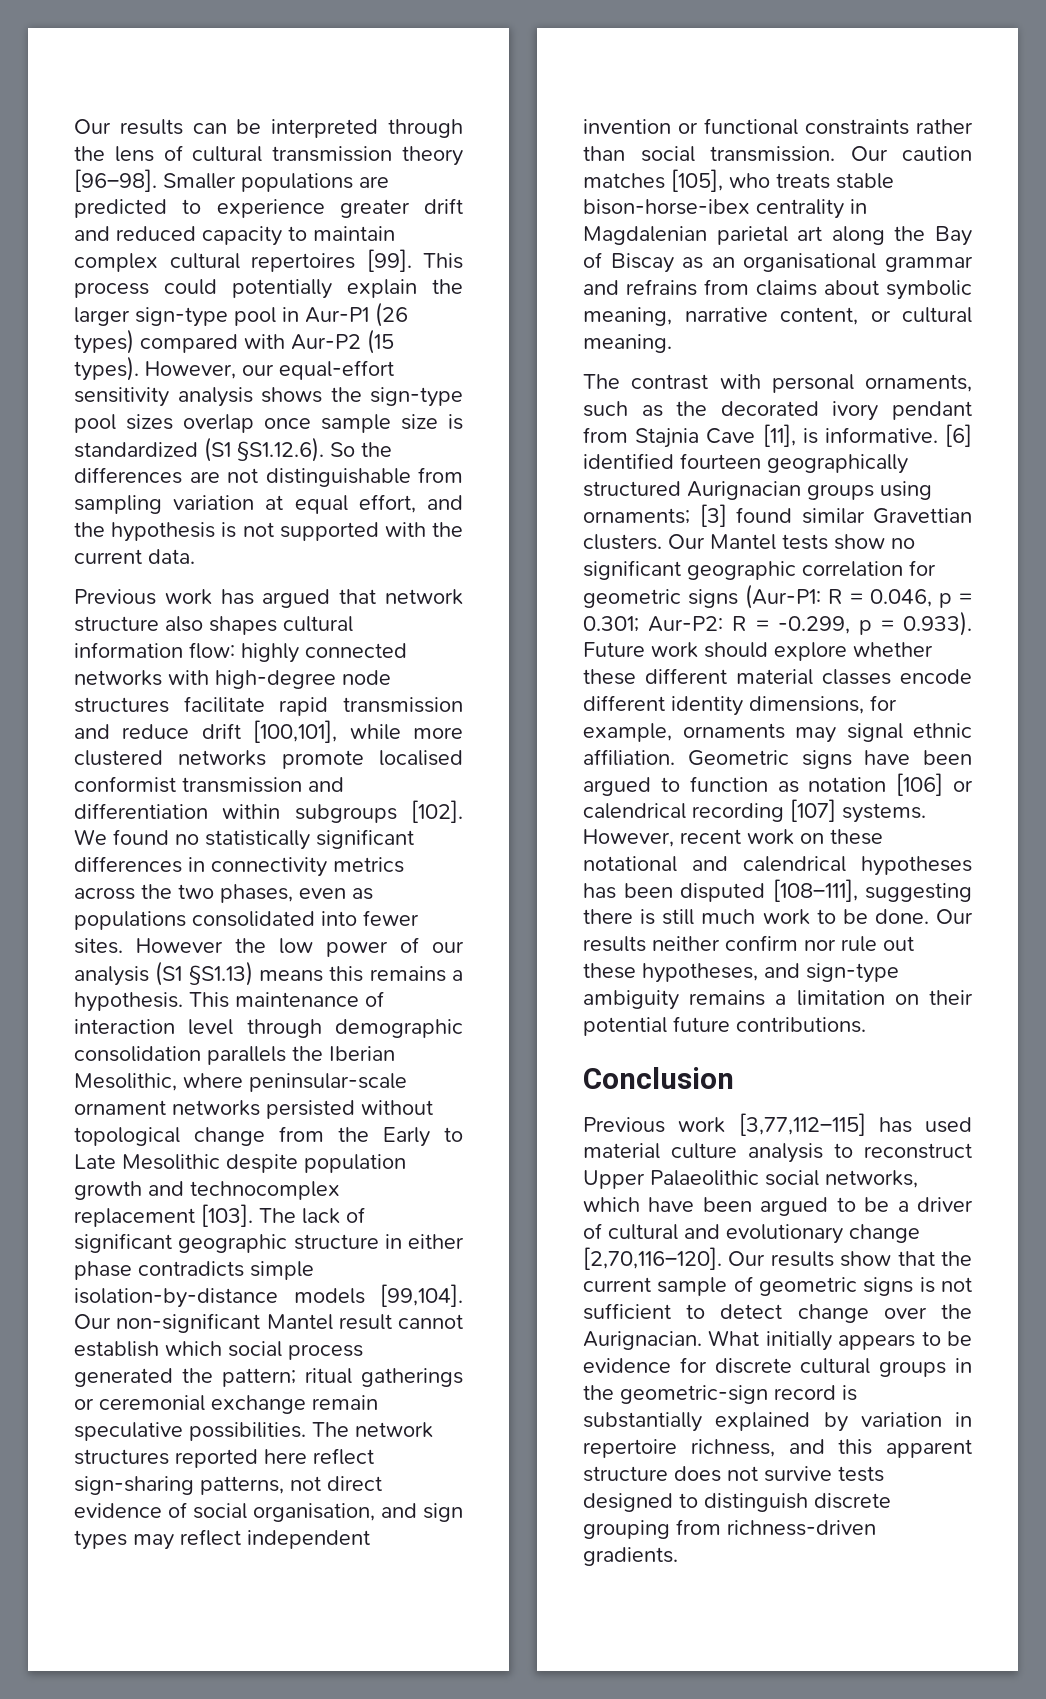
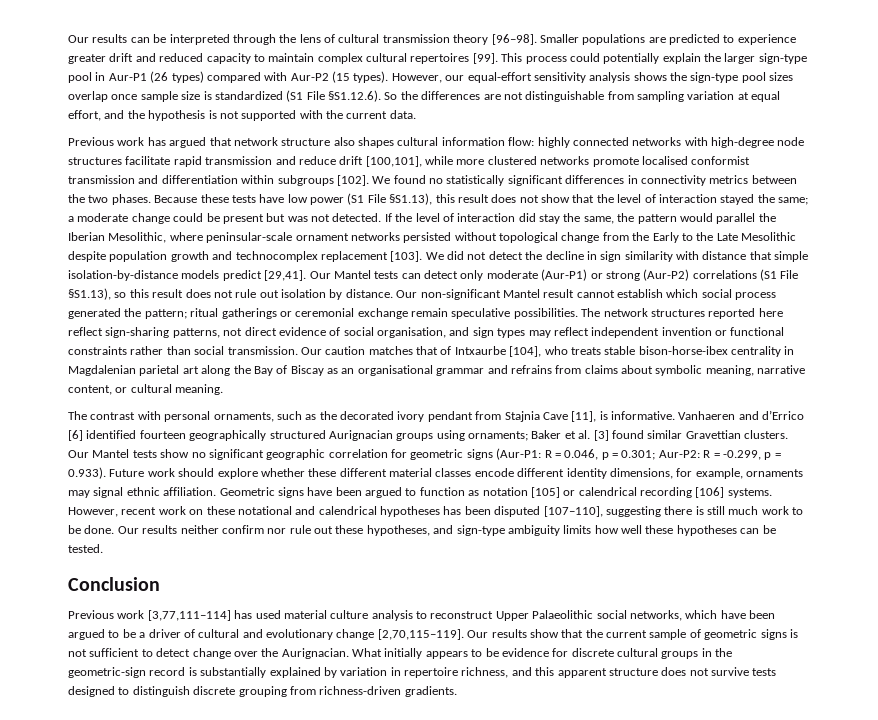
- However, our equal-effort sensitivity analysis shows the sign-type pool sizes overlap once sample size is standardized (S1 §S1.12.6). So the differences are not distinguishable from sampling variation at equal effort, and the hypothesis is not supported with the current data.
+ However, our equal-effort sensitivity analysis shows the sign-type pool sizes overlap once sample size is standardized (S1 File §S1.12.6). So the differences are not distinguishable from sampling variation at equal effort, and the hypothesis is not supported with the current data.
- We found no statistically significant differences in connectivity metrics across the two phases, even as populations consolidated into fewer sites. However the low power of our analysis (S1 §S1.13) means this remains a hypothesis. This maintenance of interaction level through demographic consolidation parallels the Iberian Mesolithic, where peninsular-scale ornament networks persisted without topological change from the Early to Late Mesolithic despite population growth and technocomplex replacement [103].
+ We found no statistically significant differences in connectivity metrics between the two phases. Because these tests have low power (S1 File §S1.13), this result does not show that the level of interaction stayed the same; a moderate change could be present but was not detected. If the level of interaction did stay the same, the pattern would parallel the Iberian Mesolithic, where peninsular-scale ornament networks persisted without topological change from the Early to the Late Mesolithic despite population growth and technocomplex replacement [103].
- The lack of significant geographic structure in either phase contradicts simple isolation-by-distance models [99,104].
+ We did not detect the decline in sign similarity with distance that simple isolation-by-distance models predict [29,41]. Our Mantel tests can detect only moderate (Aur-P1) or strong (Aur-P2) correlations (S1 File §S1.13), so this result does not rule out isolation by distance.
- Our caution matches [105], who treats stable bison-horse-ibex centrality in Magdalenian parietal art along the Bay of Biscay as an organisational grammar and refrains from claims about symbolic meaning, narrative content, or cultural meaning.
+ Our caution matches that of Intxaurbe [104], who treats stable bison-horse-ibex centrality in Magdalenian parietal art along the Bay of Biscay as an organisational grammar and refrains from claims about symbolic meaning, narrative content, or cultural meaning.
- [6] identified fourteen geographically structured Aurignacian groups using ornaments; [3] found similar Gravettian clusters.
+ Vanhaeren and d’Errico [6] identified fourteen geographically structured Aurignacian groups using ornaments; Baker et al. [3] found similar Gravettian clusters.
- Geometric signs have been argued to function as notation [106] or calendrical recording [107] systems.
+ Geometric signs have been argued to function as notation [105] or calendrical recording [106] systems.
- However, recent work on these notational and calendrical hypotheses has been disputed [108–111], suggesting there is still much work to be done.
+ However, recent work on these notational and calendrical hypotheses has been disputed [107–110], suggesting there is still much work to be done.
- Our results neither confirm nor rule out these hypotheses, and sign-type ambiguity remains a limitation on their potential future contributions.
+ Our results neither confirm nor rule out these hypotheses, and sign-type ambiguity limits how well these hypotheses can be tested.
- Previous work [3,77,112–115] has used material culture analysis to reconstruct Upper Palaeolithic social networks, which have been argued to be a driver of cultural and evolutionary change [2,70,116–120].
+ Previous work [3,77,111–114] has used material culture analysis to reconstruct Upper Palaeolithic social networks, which have been argued to be a driver of cultural and evolutionary change [2,70,115–119].

